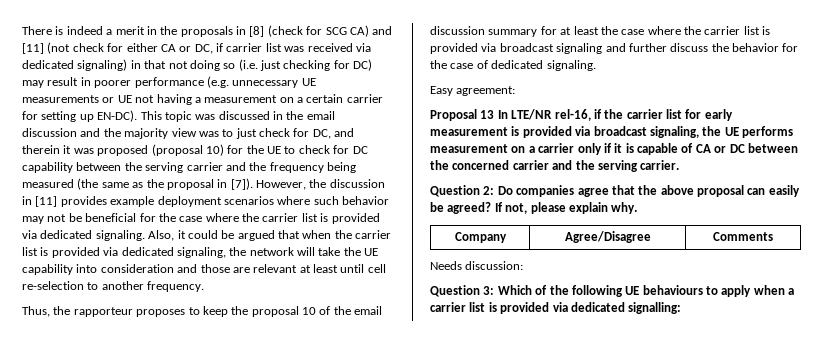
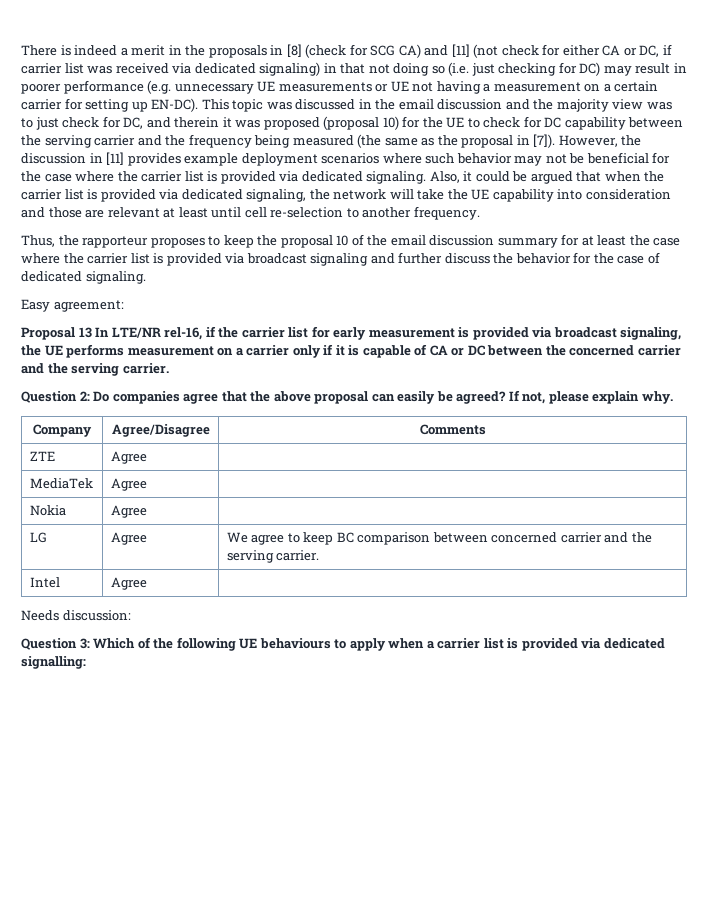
+ ZTE | Agree |
+ MediaTek | Agree |
+ Nokia | Agree |
+ LG | Agree | We agree to keep BC comparison between concerned carrier and the serving carrier.
+ Intel | Agree |

